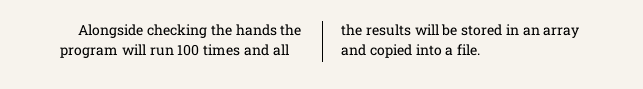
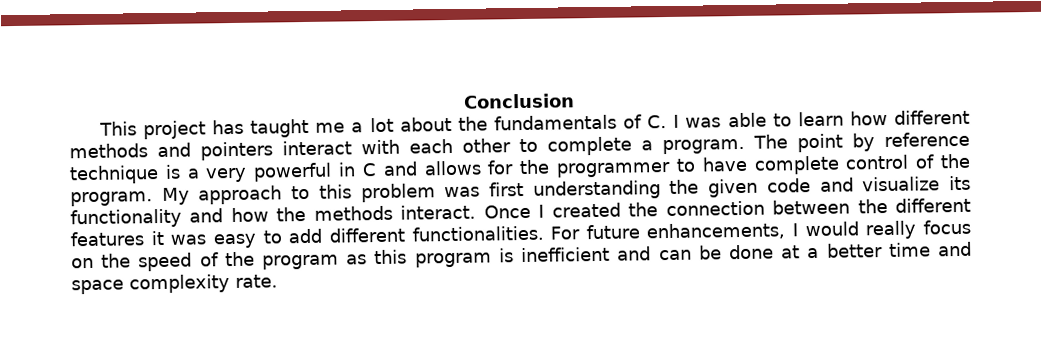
- Alongside checking the hands the program will run 100 times and all the results will be stored in an array and copied into a file.
+ Conclusion
+ This project has taught me a lot about the fundamentals of C. I was able to learn how different methods and pointers interact with each other to complete a program. The point by reference technique is a very powerful in C and allows for the programmer to have complete control of the program. My approach to this problem was first understanding the given code and visualize its functionality and how the methods interact. Once I created the connection between the different features it was easy to add different functionalities. For future enhancements, I would really focus on the speed of the program as this program is inefficient and can be done at a better time and space complexity rate.

